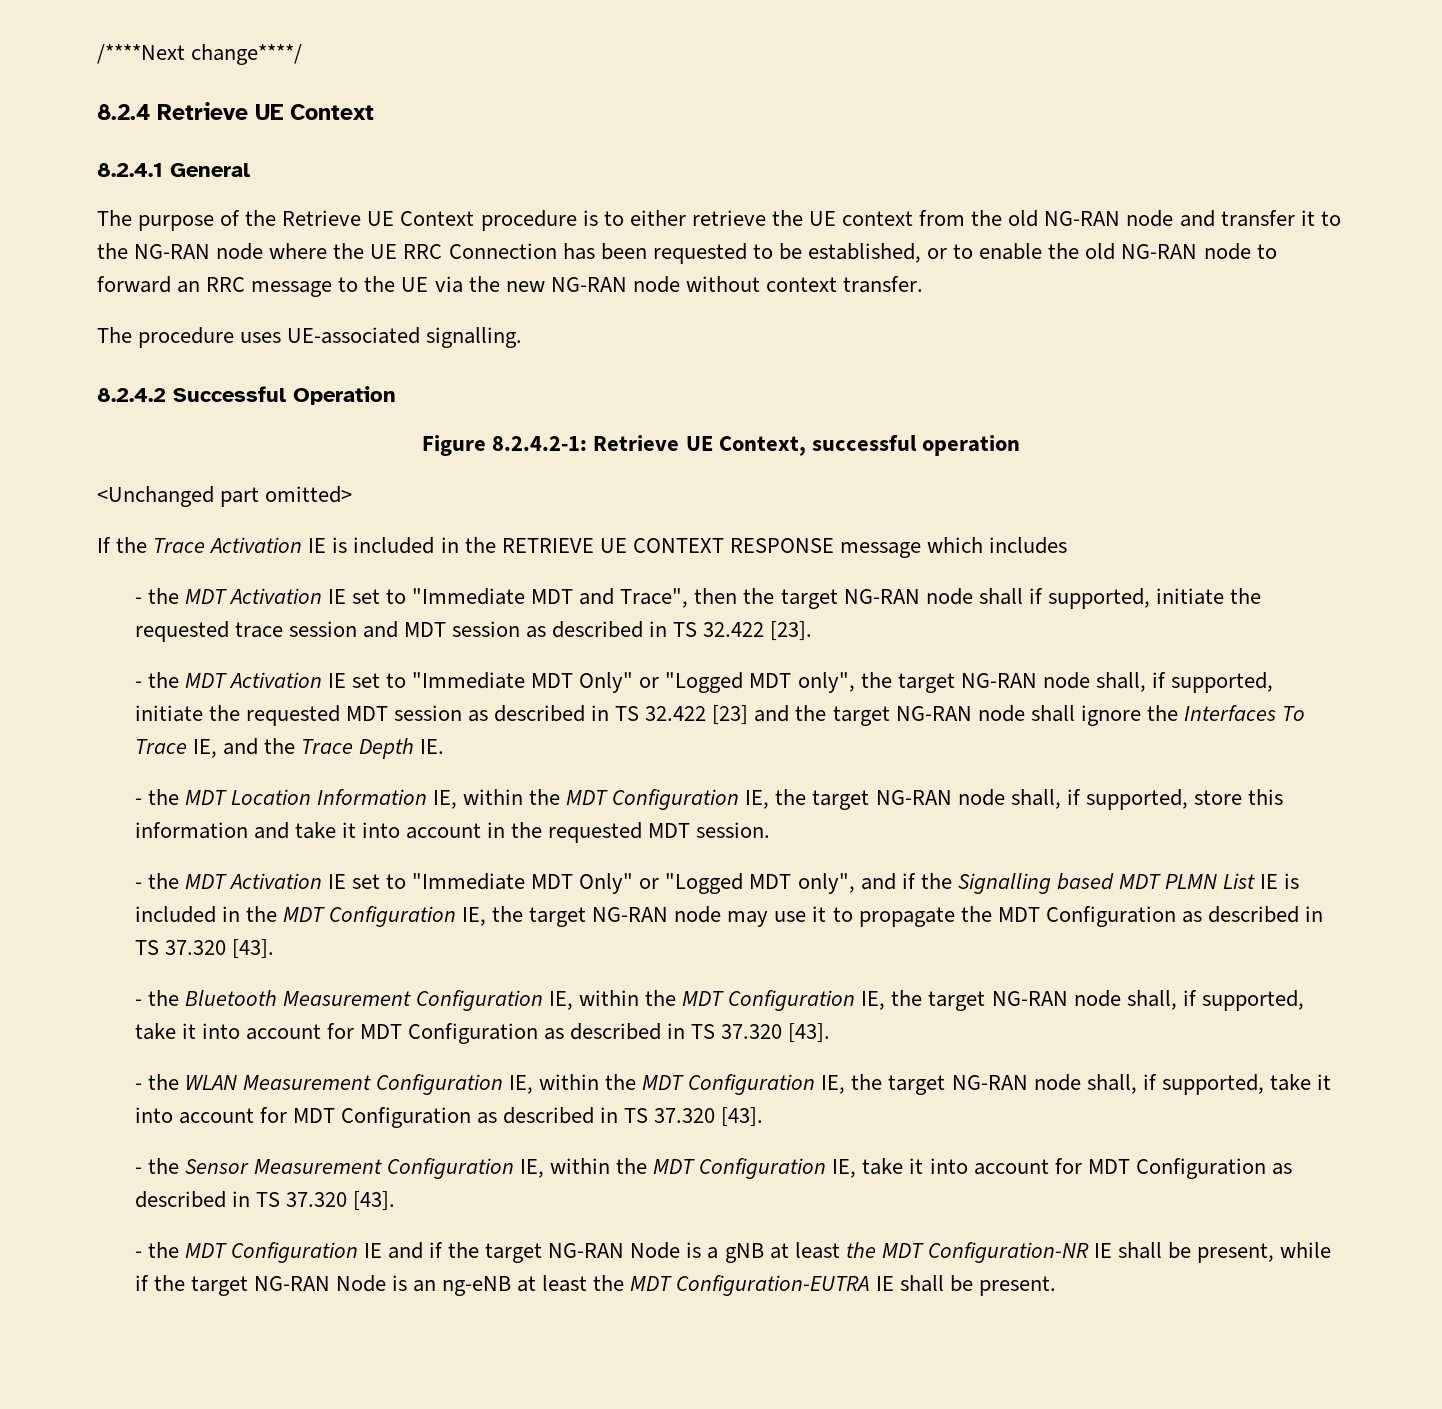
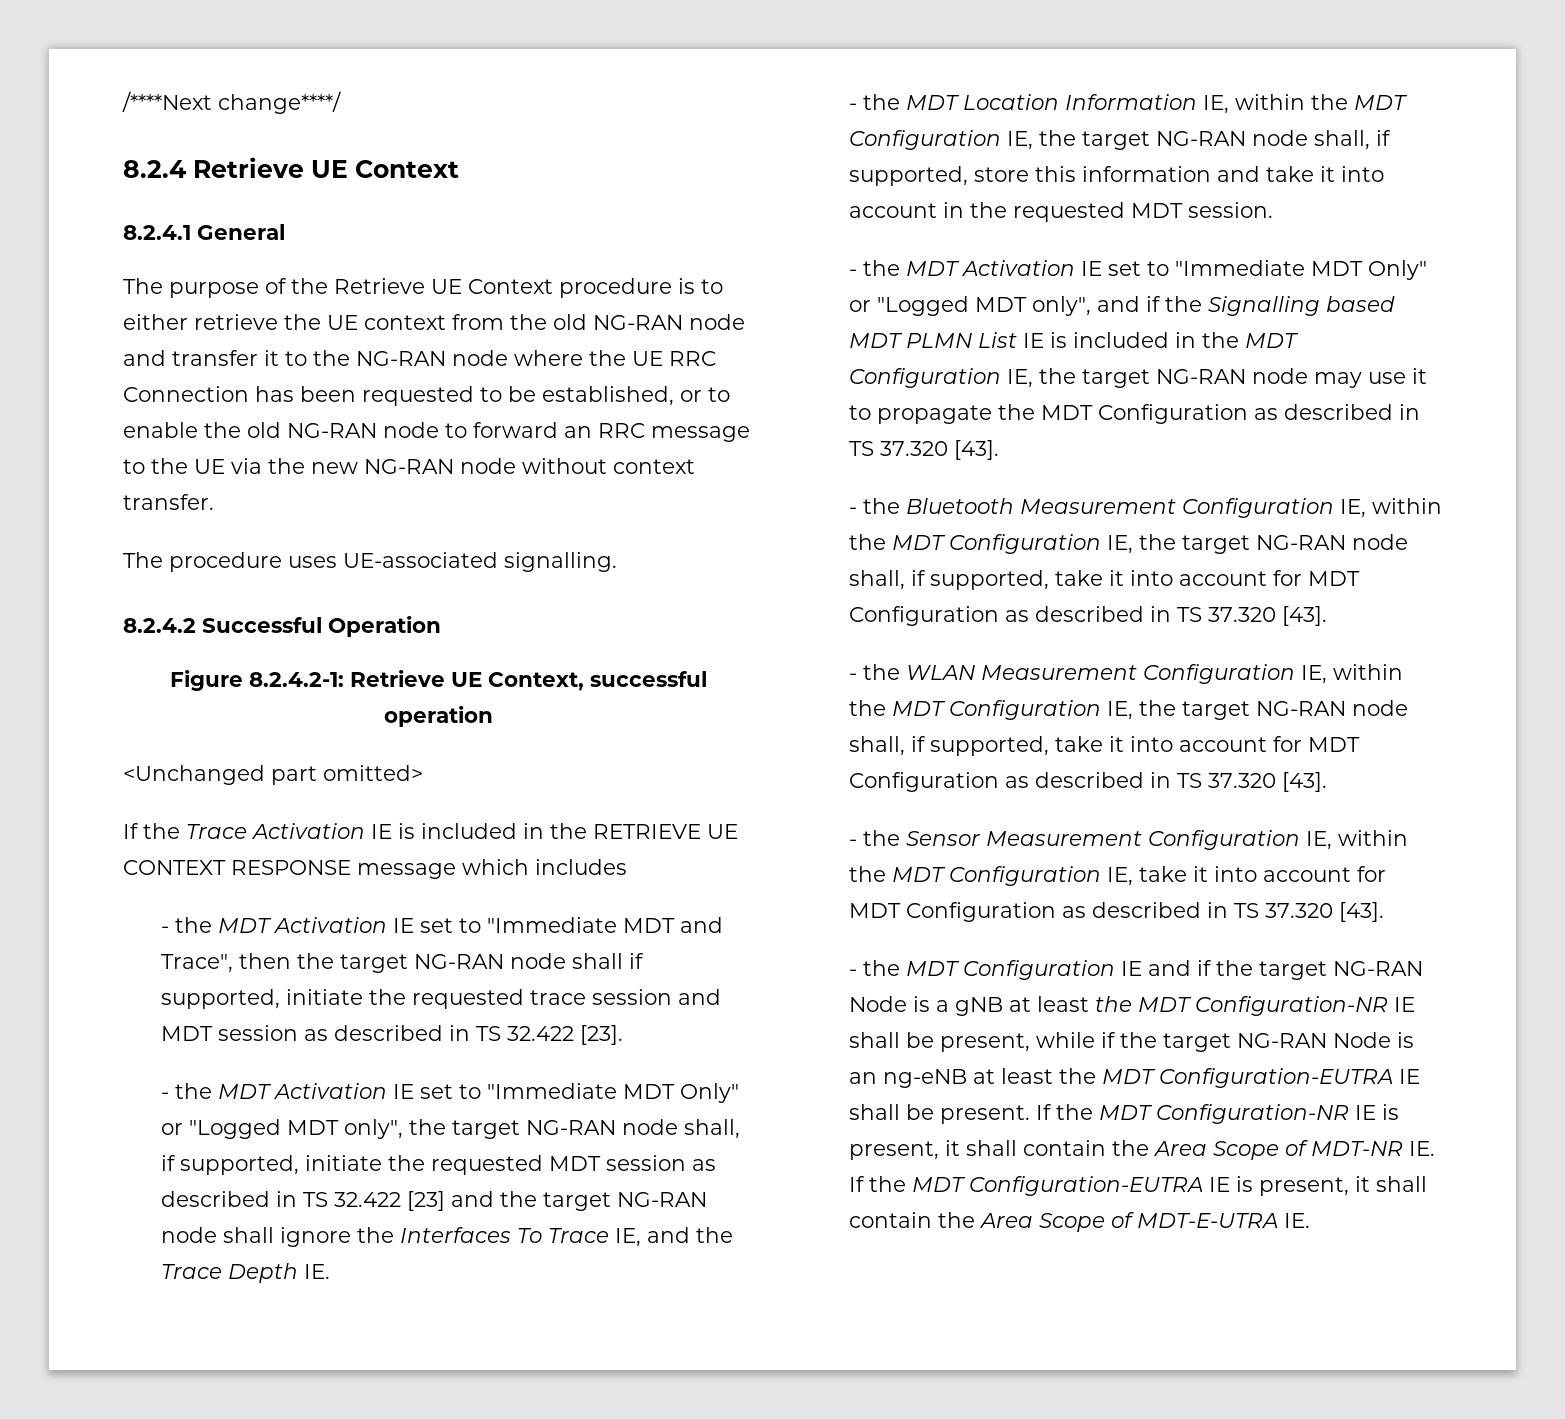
+ If the MDT Configuration-NR IE is present, it shall contain the Area Scope of MDT-NR IE. If the MDT Configuration-EUTRA IE is present, it shall contain the Area Scope of MDT-E-UTRA IE.

